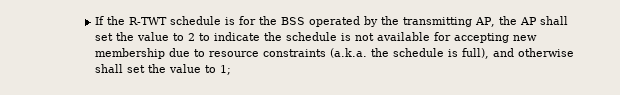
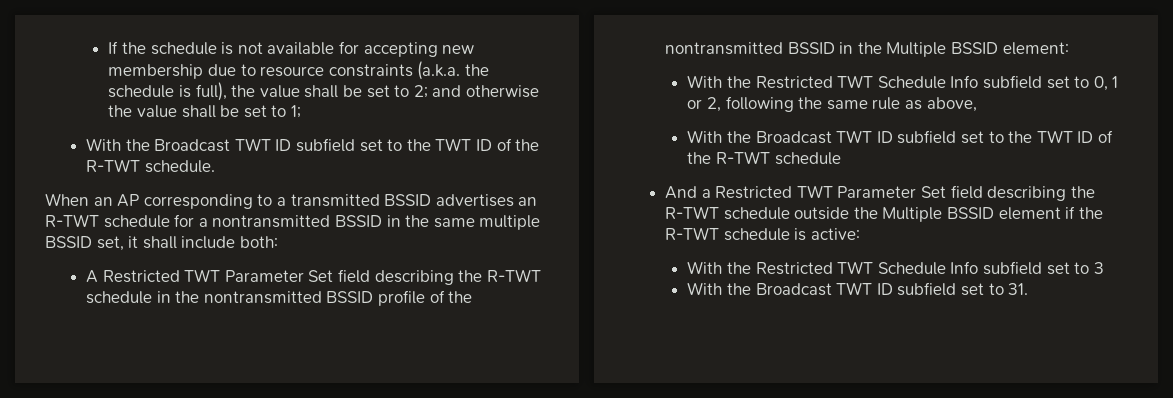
- If the R-TWT schedule is for the BSS operated by the transmitting AP, the AP shall set the value to 2 to indicate the schedule is not available for accepting new membership due to resource constraints (a.k.a. the schedule is full), and otherwise shall set the value to 1;
+ If the schedule is not available for accepting new membership due to resource constraints (a.k.a. the schedule is full), the value shall be set to 2; and otherwise the value shall be set to 1;
+ With the Broadcast TWT ID subfield set to the TWT ID of the R-TWT schedule.
+ When an AP corresponding to a transmitted BSSID advertises an R-TWT schedule for a nontransmitted BSSID in the same multiple BSSID set, it shall include both:
+ A Restricted TWT Parameter Set field describing the R-TWT schedule in the nontransmitted BSSID profile of the nontransmitted BSSID in the Multiple BSSID element:
+ With the Restricted TWT Schedule Info subfield set to 0, 1 or 2, following the same rule as above,
+ With the Broadcast TWT ID subfield set to the TWT ID of the R-TWT schedule
+ And a Restricted TWT Parameter Set field describing the R-TWT schedule outside the Multiple BSSID element if the R-TWT schedule is active:
+ With the Restricted TWT Schedule Info subfield set to 3
+ With the Broadcast TWT ID subfield set to 31.

